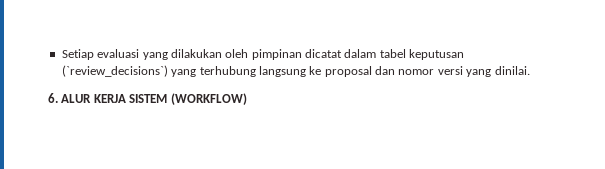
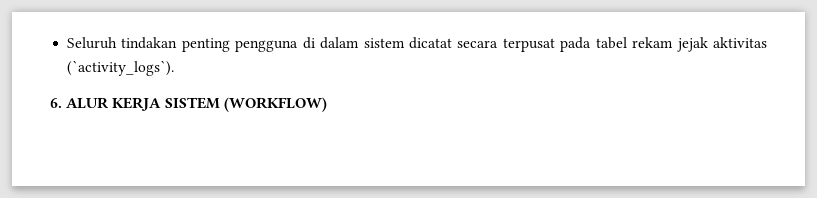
- Setiap evaluasi yang dilakukan oleh pimpinan dicatat dalam tabel keputusan (`review_decisions`) yang terhubung langsung ke proposal dan nomor versi yang dinilai.
+ Seluruh tindakan penting pengguna di dalam sistem dicatat secara terpusat pada tabel rekam jejak aktivitas (`activity_logs`).

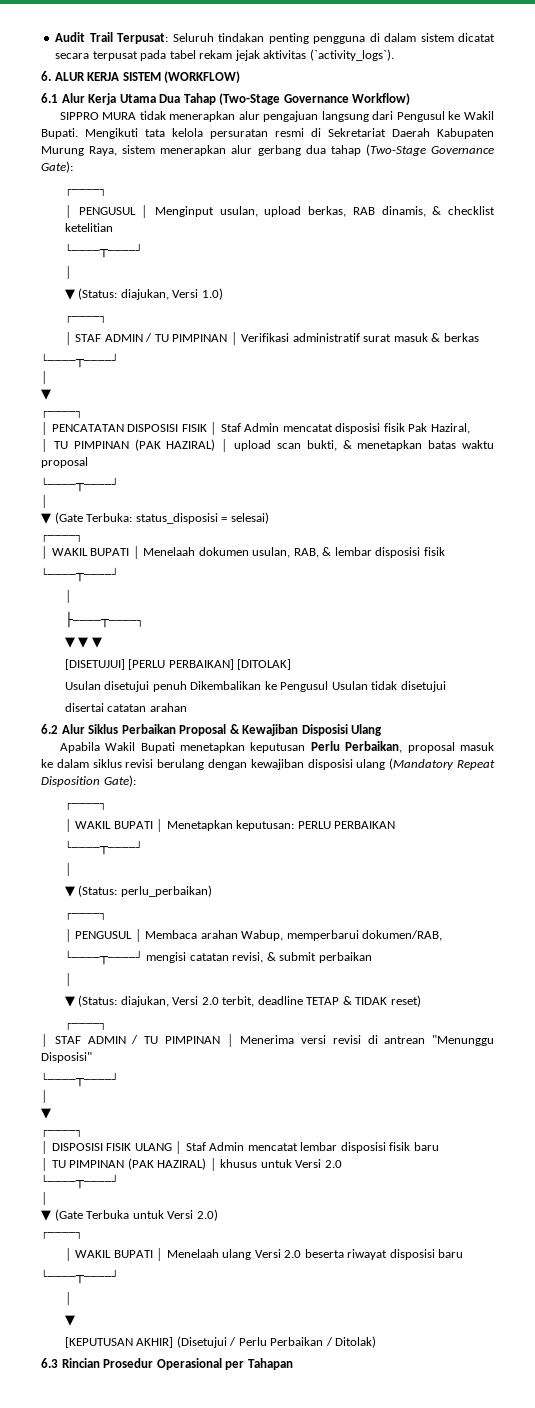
- Seluruh tindakan penting pengguna di dalam sistem dicatat secara terpusat pada tabel rekam jejak aktivitas (`activity_logs`).
+ Audit Trail Terpusat: Seluruh tindakan penting pengguna di dalam sistem dicatat secara terpusat pada tabel rekam jejak aktivitas (`activity_logs`).
+ 6.1 Alur Kerja Utama Dua Tahap (Two-Stage Governance Workflow)
+ SIPPRO MURA tidak menerapkan alur pengajuan langsung dari Pengusul ke Wakil Bupati. Mengikuti tata kelola persuratan resmi di Sekretariat Daerah Kabupaten Murung Raya, sistem menerapkan alur gerbang dua tahap (Two-Stage Governance Gate):
+ ┌────┐
+ │ PENGUSUL │ Menginput usulan, upload berkas, RAB dinamis, & checklist ketelitian
+ └────┬────┘
+ │
+ ▼ (Status: diajukan, Versi 1.0)
+ ┌────┐
+ │ STAF ADMIN / TU PIMPINAN │ Verifikasi administratif surat masuk & berkas
+ └────┬────┘
+ │
+ ▼
+ ┌────┐
+ │ PENCATATAN DISPOSISI FISIK │ Staf Admin mencatat disposisi fisik Pak Haziral,
+ │ TU PIMPINAN (PAK HAZIRAL) │ upload scan bukti, & menetapkan batas waktu proposal
+ └────┬────┘
+ │
+ ▼ (Gate Terbuka: status_disposisi = selesai)
+ ┌────┐
+ │ WAKIL BUPATI │ Menelaah dokumen usulan, RAB, & lembar disposisi fisik
+ └────┬────┘
+ │
+ ├────┬────┐
+ ▼ ▼ ▼
+ [DISETUJUI] [PERLU PERBAIKAN] [DITOLAK]
+ Usulan disetujui penuh Dikembalikan ke Pengusul Usulan tidak disetujui
+ disertai catatan arahan
+ 6.2 Alur Siklus Perbaikan Proposal & Kewajiban Disposisi Ulang
+ Apabila Wakil Bupati menetapkan keputusan Perlu Perbaikan, proposal masuk ke dalam siklus revisi berulang dengan kewajiban disposisi ulang (Mandatory Repeat Disposition Gate):
+ ┌────┐
+ │ WAKIL BUPATI │ Menetapkan keputusan: PERLU PERBAIKAN
+ └────┬────┘
+ │
+ ▼ (Status: perlu_perbaikan)
+ ┌────┐
+ │ PENGUSUL │ Membaca arahan Wabup, memperbarui dokumen/RAB,
+ └────┬────┘ mengisi catatan revisi, & submit perbaikan
+ │
+ ▼ (Status: diajukan, Versi 2.0 terbit, deadline TETAP & TIDAK reset)
+ ┌────┐
+ │ STAF ADMIN / TU PIMPINAN │ Menerima versi revisi di antrean "Menunggu Disposisi"
+ └────┬────┘
+ │
+ ▼
+ ┌────┐
+ │ DISPOSISI FISIK ULANG │ Staf Admin mencatat lembar disposisi fisik baru
+ │ TU PIMPINAN (PAK HAZIRAL) │ khusus untuk Versi 2.0
+ └────┬────┘
+ │
+ ▼ (Gate Terbuka untuk Versi 2.0)
+ ┌────┐
+ │ WAKIL BUPATI │ Menelaah ulang Versi 2.0 beserta riwayat disposisi baru
+ └────┬────┘
+ │
+ ▼
+ [KEPUTUSAN AKHIR] (Disetujui / Perlu Perbaikan / Ditolak)
+ 6.3 Rincian Prosedur Operasional per Tahapan

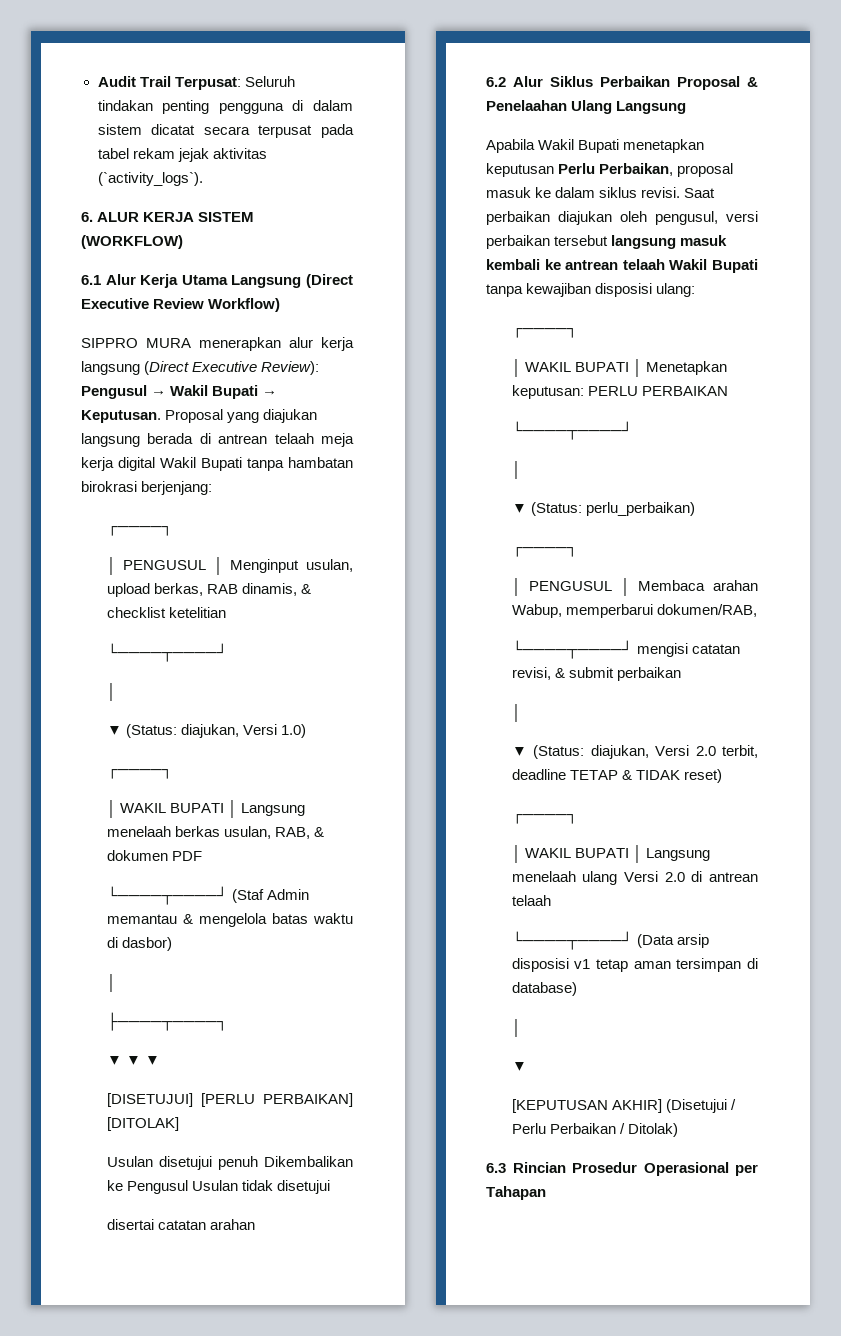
- 6.1 Alur Kerja Utama Dua Tahap (Two-Stage Governance Workflow)
+ 6.1 Alur Kerja Utama Langsung (Direct Executive Review Workflow)
- SIPPRO MURA tidak menerapkan alur pengajuan langsung dari Pengusul ke Wakil Bupati. Mengikuti tata kelola persuratan resmi di Sekretariat Daerah Kabupaten Murung Raya, sistem menerapkan alur gerbang dua tahap (Two-Stage Governance Gate):
+ SIPPRO MURA menerapkan alur kerja langsung (Direct Executive Review): Pengusul → Wakil Bupati → Keputusan. Proposal yang diajukan langsung berada di antrean telaah meja kerja digital Wakil Bupati tanpa hambatan birokrasi berjenjang:
- │ STAF ADMIN / TU PIMPINAN │ Verifikasi administratif surat masuk & berkas
- └────┬────┘
- │
- ▼
- ┌────┐
- │ PENCATATAN DISPOSISI FISIK │ Staf Admin mencatat disposisi fisik Pak Haziral,
- │ TU PIMPINAN (PAK HAZIRAL) │ upload scan bukti, & menetapkan batas waktu proposal
- └────┬────┘
- │
- ▼ (Gate Terbuka: status_disposisi = selesai)
- ┌────┐
- │ WAKIL BUPATI │ Menelaah dokumen usulan, RAB, & lembar disposisi fisik
- └────┬────┘
+ │ WAKIL BUPATI │ Langsung menelaah berkas usulan, RAB, & dokumen PDF
+ └────┬────┘ (Staf Admin memantau & mengelola batas waktu di dasbor)
- 6.2 Alur Siklus Perbaikan Proposal & Kewajiban Disposisi Ulang
+ 6.2 Alur Siklus Perbaikan Proposal & Penelaahan Ulang Langsung
- Apabila Wakil Bupati menetapkan keputusan Perlu Perbaikan, proposal masuk ke dalam siklus revisi berulang dengan kewajiban disposisi ulang (Mandatory Repeat Disposition Gate):
+ Apabila Wakil Bupati menetapkan keputusan Perlu Perbaikan, proposal masuk ke dalam siklus revisi. Saat perbaikan diajukan oleh pengusul, versi perbaikan tersebut langsung masuk kembali ke antrean telaah Wakil Bupati tanpa kewajiban disposisi ulang:
- │ STAF ADMIN / TU PIMPINAN │ Menerima versi revisi di antrean "Menunggu Disposisi"
- └────┬────┘
- │
- ▼
- ┌────┐
- │ DISPOSISI FISIK ULANG │ Staf Admin mencatat lembar disposisi fisik baru
- │ TU PIMPINAN (PAK HAZIRAL) │ khusus untuk Versi 2.0
- └────┬────┘
- │
- ▼ (Gate Terbuka untuk Versi 2.0)
- ┌────┐
- │ WAKIL BUPATI │ Menelaah ulang Versi 2.0 beserta riwayat disposisi baru
- └────┬────┘
+ │ WAKIL BUPATI │ Langsung menelaah ulang Versi 2.0 di antrean telaah
+ └────┬────┘ (Data arsip disposisi v1 tetap aman tersimpan di database)

